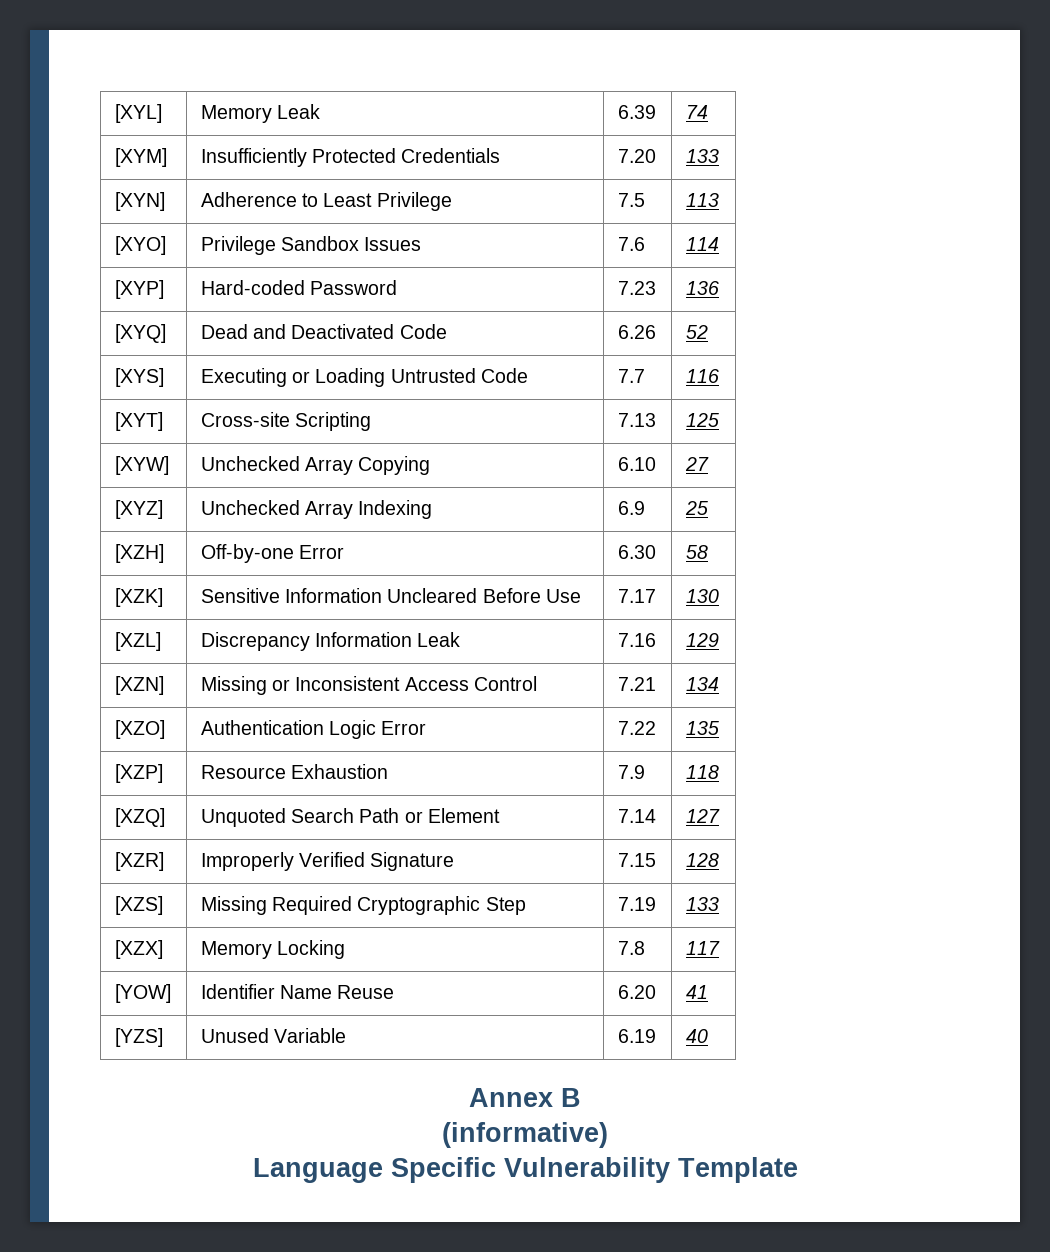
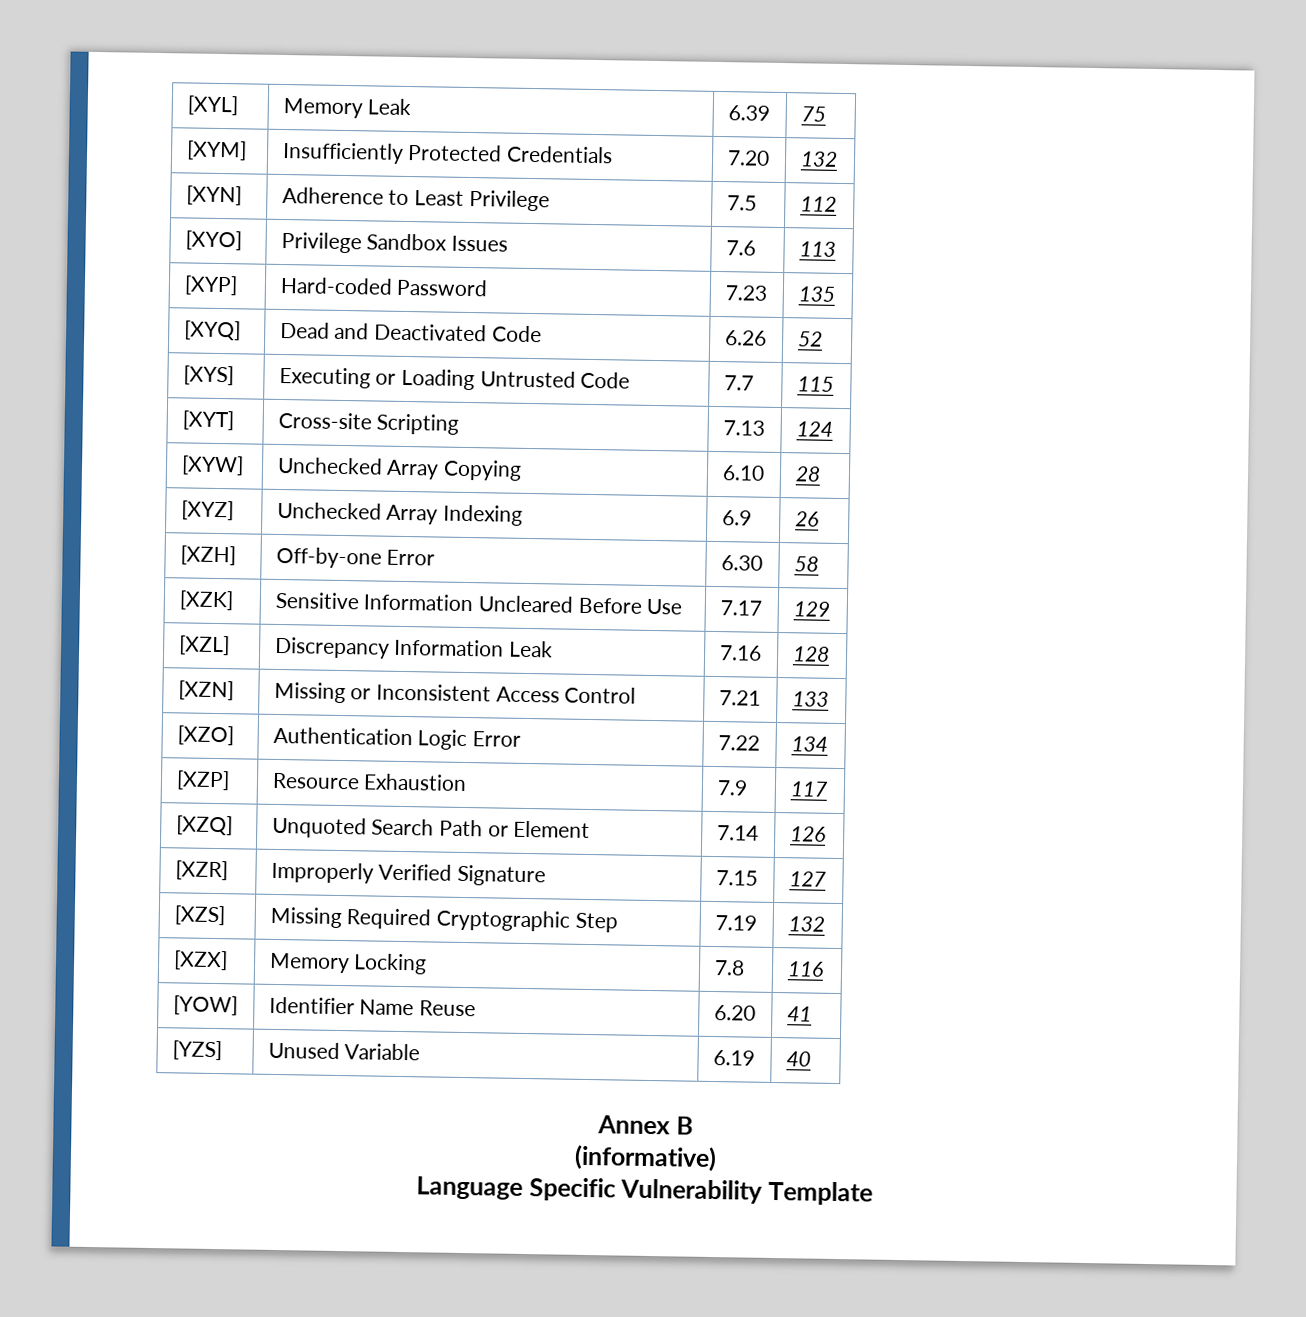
- [XYL] | Memory Leak | 6.39 | 74
+ [XYL] | Memory Leak | 6.39 | 75
- [XYM] | Insufficiently Protected Credentials | 7.20 | 133
+ [XYM] | Insufficiently Protected Credentials | 7.20 | 132
- [XYN] | Adherence to Least Privilege | 7.5 | 113
+ [XYN] | Adherence to Least Privilege | 7.5 | 112
- [XYO] | Privilege Sandbox Issues | 7.6 | 114
+ [XYO] | Privilege Sandbox Issues | 7.6 | 113
- [XYP] | Hard-coded Password | 7.23 | 136
+ [XYP] | Hard-coded Password | 7.23 | 135
- [XYS] | Executing or Loading Untrusted Code | 7.7 | 116
+ [XYS] | Executing or Loading Untrusted Code | 7.7 | 115
- [XYT] | Cross-site Scripting | 7.13 | 125
+ [XYT] | Cross-site Scripting | 7.13 | 124
- [XYW] | Unchecked Array Copying | 6.10 | 27
+ [XYW] | Unchecked Array Copying | 6.10 | 28
- [XYZ] | Unchecked Array Indexing | 6.9 | 25
+ [XYZ] | Unchecked Array Indexing | 6.9 | 26
- [XZK] | Sensitive Information Uncleared Before Use | 7.17 | 130
+ [XZK] | Sensitive Information Uncleared Before Use | 7.17 | 129
- [XZL] | Discrepancy Information Leak | 7.16 | 129
+ [XZL] | Discrepancy Information Leak | 7.16 | 128
- [XZN] | Missing or Inconsistent Access Control | 7.21 | 134
+ [XZN] | Missing or Inconsistent Access Control | 7.21 | 133
- [XZO] | Authentication Logic Error | 7.22 | 135
+ [XZO] | Authentication Logic Error | 7.22 | 134
- [XZP] | Resource Exhaustion | 7.9 | 118
+ [XZP] | Resource Exhaustion | 7.9 | 117
- [XZQ] | Unquoted Search Path or Element | 7.14 | 127
+ [XZQ] | Unquoted Search Path or Element | 7.14 | 126
- [XZR] | Improperly Verified Signature | 7.15 | 128
+ [XZR] | Improperly Verified Signature | 7.15 | 127
- [XZS] | Missing Required Cryptographic Step | 7.19 | 133
+ [XZS] | Missing Required Cryptographic Step | 7.19 | 132
- [XZX] | Memory Locking | 7.8 | 117
+ [XZX] | Memory Locking | 7.8 | 116

